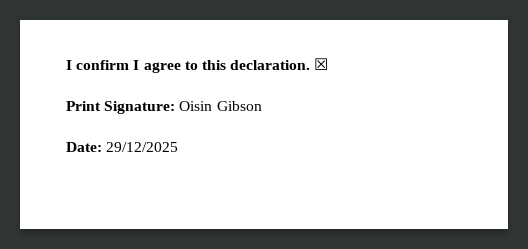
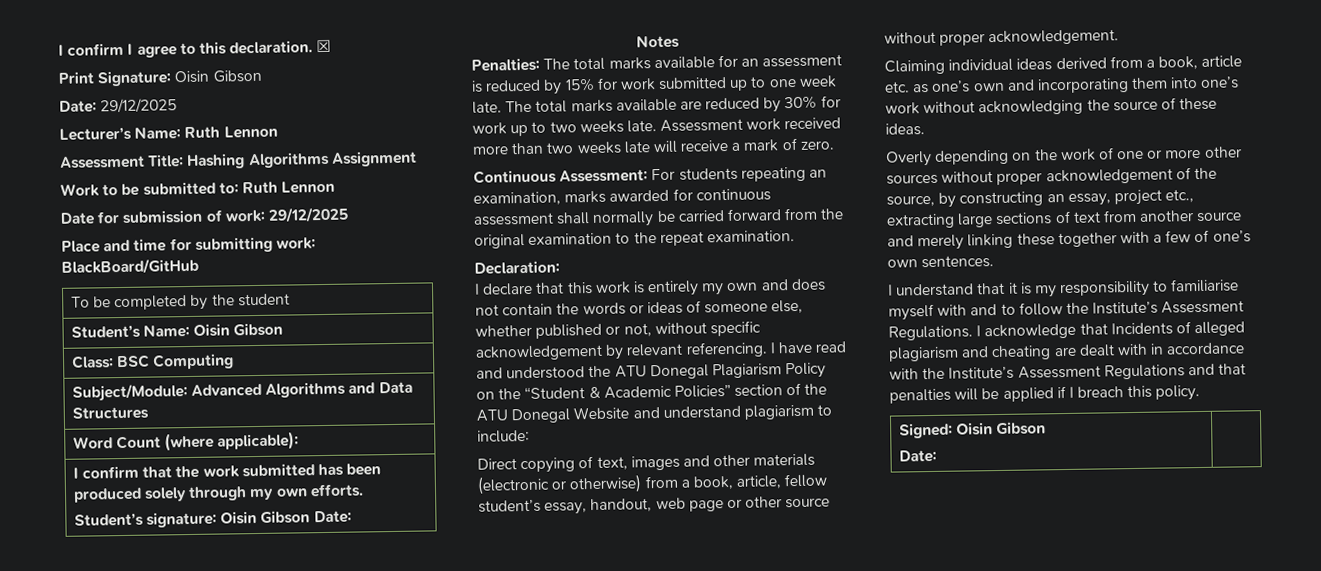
+ Lecturer’s Name: Ruth Lennon
+ Assessment Title: Hashing Algorithms Assignment
+ Work to be submitted to: Ruth Lennon
+ Date for submission of work: 29/12/2025
+ Place and time for submitting work: BlackBoard/GitHub
+ To be completed by the student
+ Student’s Name: Oisin Gibson
+ Class: BSC Computing
+ Subject/Module: Advanced Algorithms and Data Structures
+ Word Count (where applicable):
+ I confirm that the work submitted has been produced solely through my own efforts.
+ Student’s signature: Oisin Gibson Date:
+ Notes
+ Penalties: The total marks available for an assessment is reduced by 15% for work submitted up to one week late. The total marks available are reduced by 30% for work up to two weeks late. Assessment work received more than two weeks late will receive a mark of zero.
+ Continuous Assessment: For students repeating an examination, marks awarded for continuous assessment shall normally be carried forward from the original examination to the repeat examination.
+ Declaration:
+ I declare that this work is entirely my own and does not contain the words or ideas of someone else, whether published or not, without specific acknowledgement by relevant referencing. I have read and understood the ATU Donegal Plagiarism Policy on the “Student & Academic Policies” section of the ATU Donegal Website and understand plagiarism to include:
+ Direct copying of text, images and other materials (electronic or otherwise) from a book, article, fellow student’s essay, handout, web page or other source without proper acknowledgement.
+ Claiming individual ideas derived from a book, article etc. as one’s own and incorporating them into one’s work without acknowledging the source of these ideas.
+ Overly depending on the work of one or more other sources without proper acknowledgement of the source, by constructing an essay, project etc., extracting large sections of text from another source and merely linking these together with a few of one’s own sentences.
+ I understand that it is my responsibility to familiarise myself with and to follow the Institute’s Assessment Regulations. I acknowledge that Incidents of alleged plagiarism and cheating are dealt with in accordance with the Institute’s Assessment Regulations and that penalties will be applied if I breach this policy.
+ Signed: Oisin Gibson
+ Date: |

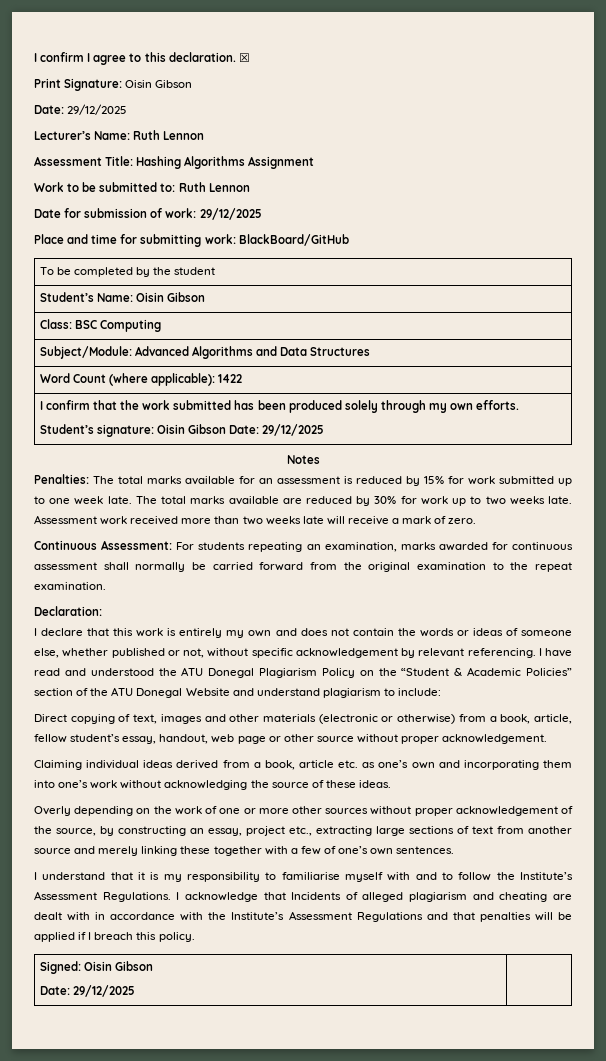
- Word Count (where applicable):
+ Word Count (where applicable): 1422
  I confirm that the work submitted has been produced solely through my own efforts.
- Student’s signature: Oisin Gibson Date:
+ Student’s signature: Oisin Gibson Date: 29/12/2025
  Signed: Oisin Gibson
- Date: |
+ Date: 29/12/2025 |

